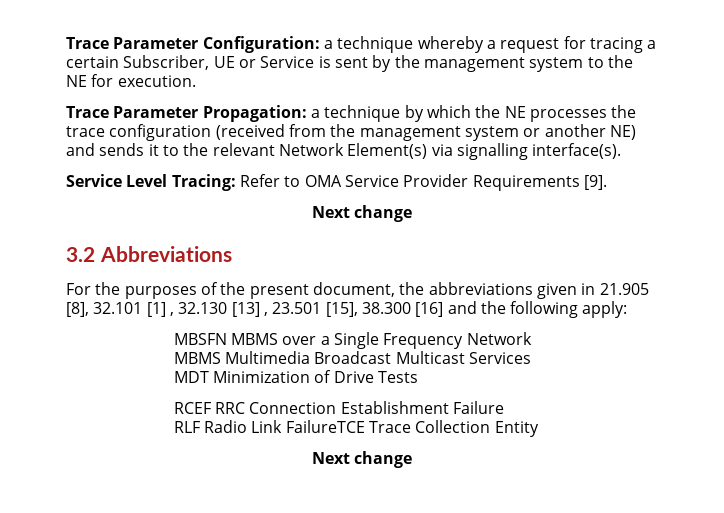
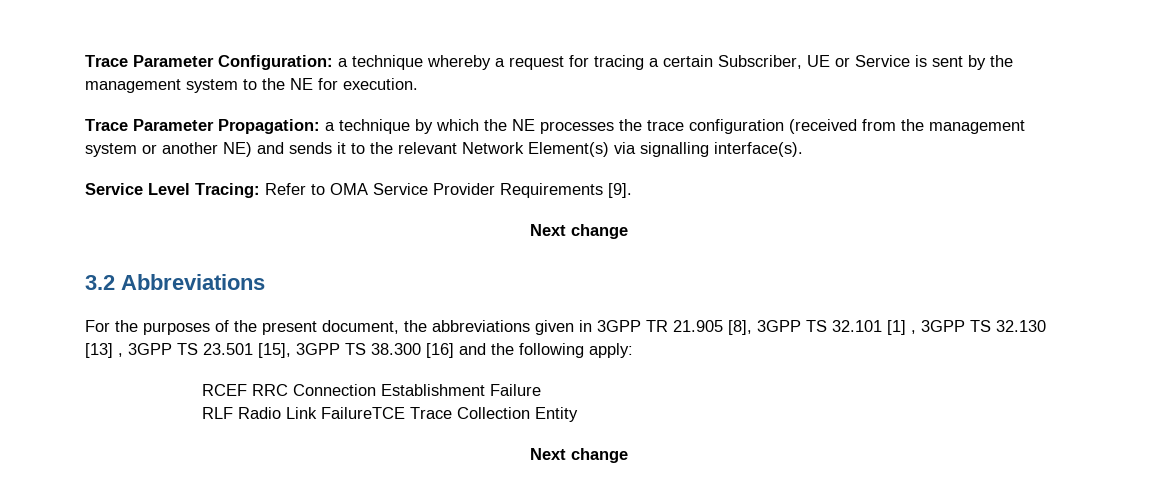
- For the purposes of the present document, the abbreviations given in 21.905 [8], 32.101 [1] , 32.130 [13] , 23.501 [15], 38.300 [16] and the following apply:
+ For the purposes of the present document, the abbreviations given in 3GPP TR 21.905 [8], 3GPP TS 32.101 [1] , 3GPP TS 32.130 [13] , 3GPP TS 23.501 [15], 3GPP TS 38.300 [16] and the following apply:
- MBSFN MBMS over a Single Frequency Network
- MBMS Multimedia Broadcast Multicast Services
- MDT Minimization of Drive Tests

